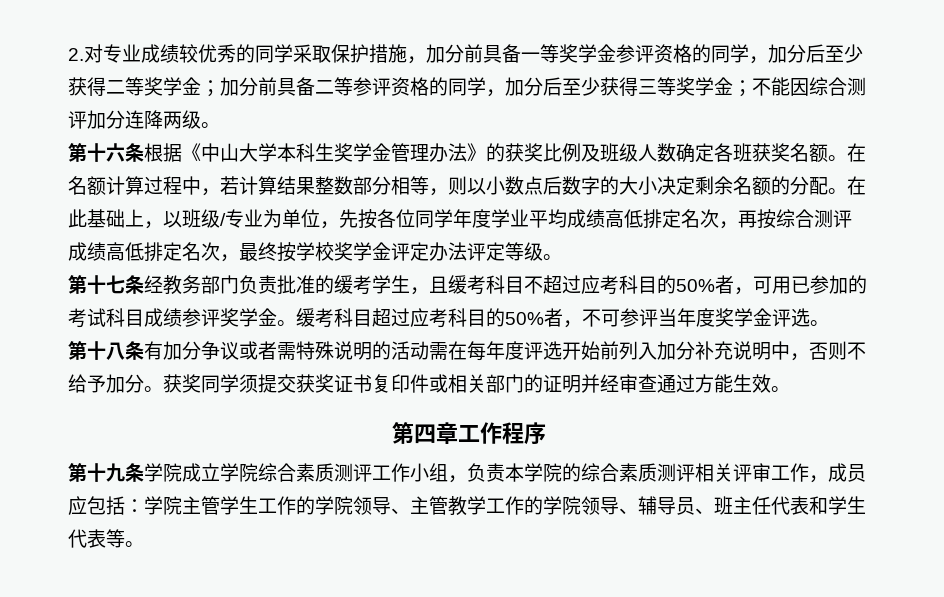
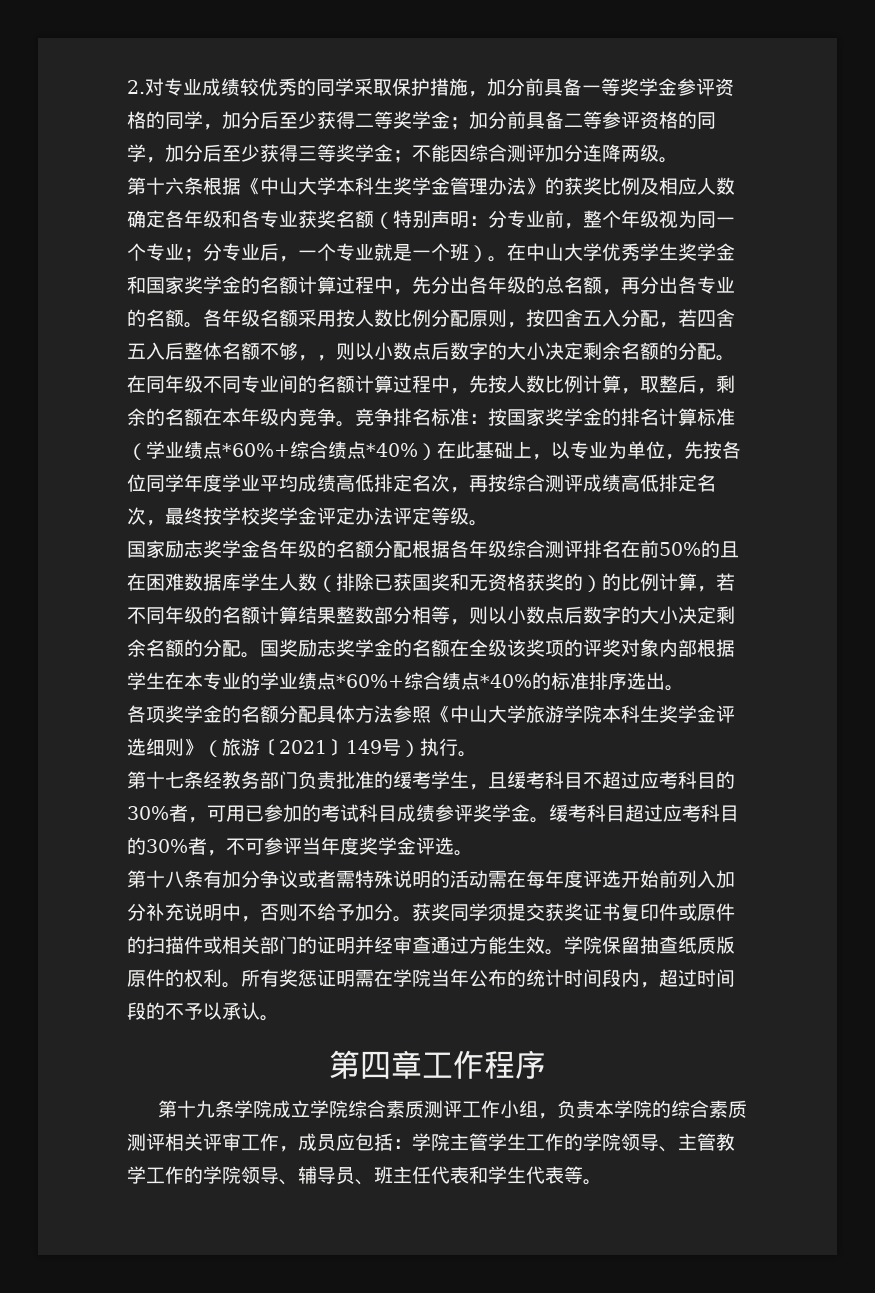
- 第十六条根据《中山大学本科生奖学金管理办法》的获奖比例及班级人数确定各班获奖名额。在名额计算过程中，若计算结果整数部分相等，则以小数点后数字的大小决定剩余名额的分配。
+ 第十六条根据《中山大学本科生奖学金管理办法》的获奖比例及相应人数确定各年级和各专业获奖名额（特别声明：分专业前，整个年级视为同一个专业；分专业后，一个专业就是一个班）。在中山大学优秀学生奖学金和国家奖学金的名额计算过程中，先分出各年级的总名额，再分出各专业的名额。各年级名额采用按人数比例分配原则，按四舍五入分配，若四舍五入后整体名额不够，，则以小数点后数字的大小决定剩余名额的分配。
- 在此基础上，以班级/专业为单位，先按各位同学年度学业平均成绩高低排定名次，再按综合测评成绩高低排定名次，最终按学校奖学金评定办法评定等级。
+ 在同年级不同专业间的名额计算过程中，先按人数比例计算，取整后，剩余的名额在本年级内竞争。竞争排名标准：按国家奖学金的排名计算标准（学业绩点*60%+综合绩点*40%）在此基础上，以专业为单位，先按各位同学年度学业平均成绩高低排定名次，再按综合测评成绩高低排定名次，最终按学校奖学金评定办法评定等级。
+ 国家励志奖学金各年级的名额分配根据各年级综合测评排名在前50%的且在困难数据库学生人数（排除已获国奖和无资格获奖的）的比例计算，若不同年级的名额计算结果整数部分相等，则以小数点后数字的大小决定剩余名额的分配。国奖励志奖学金的名额在全级该奖项的评奖对象内部根据学生在本专业的学业绩点*60%+综合绩点*40%的标准排序选出。
+ 各项奖学金的名额分配具体方法参照《中山大学旅游学院本科生奖学金评选细则》（旅游〔2021〕149号）执行。
- 第十七条经教务部门负责批准的缓考学生，且缓考科目不超过应考科目的50%者，可用已参加的考试科目成绩参评奖学金。
+ 第十七条经教务部门负责批准的缓考学生，且缓考科目不超过应考科目的30%者，可用已参加的考试科目成绩参评奖学金。
- 缓考科目超过应考科目的50%者，不可参评当年度奖学金评选。
+ 缓考科目超过应考科目的30%者，不可参评当年度奖学金评选。
- 获奖同学须提交获奖证书复印件或相关部门的证明并经审查通过方能生效。
+ 获奖同学须提交获奖证书复印件或原件的扫描件或相关部门的证明并经审查通过方能生效。学院保留抽查纸质版原件的权利。所有奖惩证明需在学院当年公布的统计时间段内，超过时间段的不予以承认。

